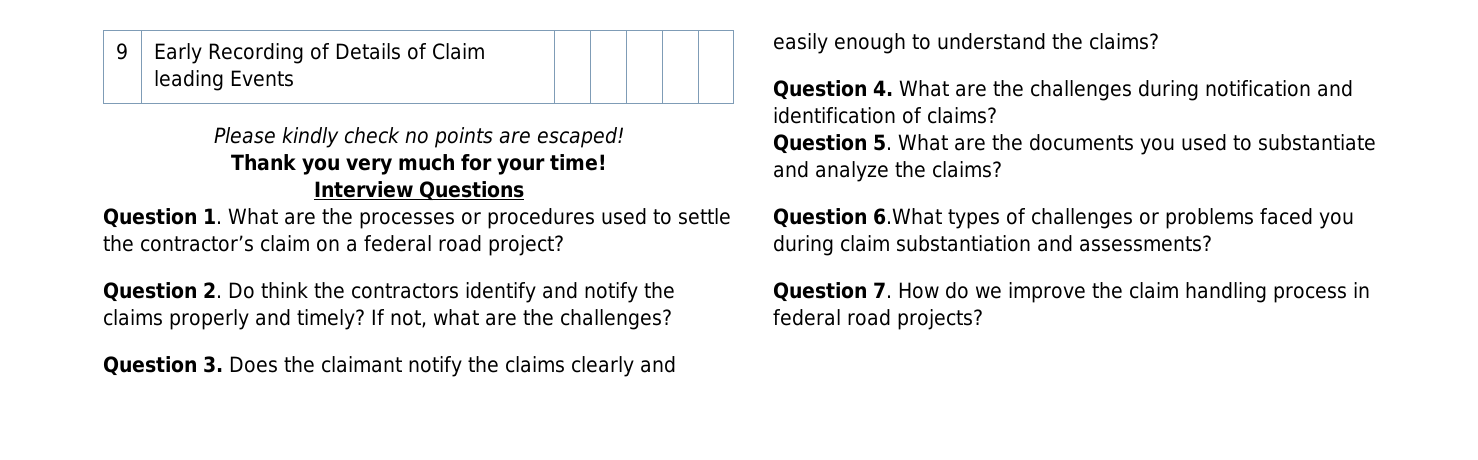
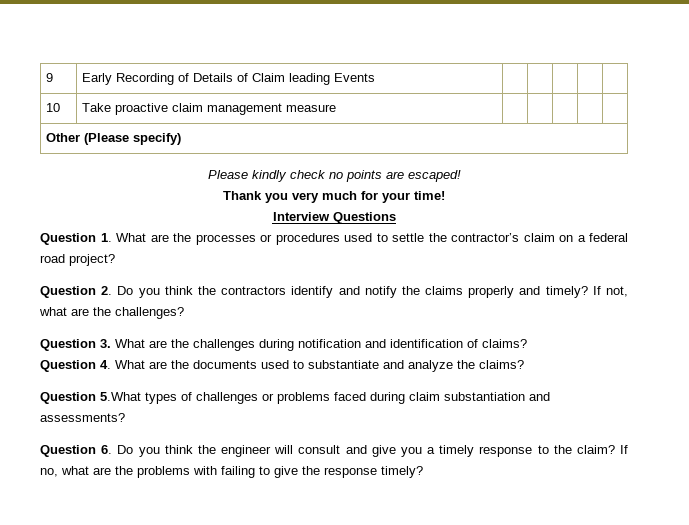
+ 10 | Take proactive claim management measure | | | | |
+ Other (Please specify)
- Question 2. Do think the contractors identify and notify the claims properly and timely?
+ Question 2. Do you think the contractors identify and notify the claims properly and timely?
- Question 3. Does the claimant notify the claims clearly and easily enough to understand the claims?
- Question 4. What are the challenges during notification and identification of claims?
+ Question 3. What are the challenges during notification and identification of claims?
- Question 5. What are the documents you used to substantiate and analyze the claims?
+ Question 4. What are the documents used to substantiate and analyze the claims?
- Question 6.What types of challenges or problems faced you during claim substantiation and assessments?
+ Question 5.What types of challenges or problems faced during claim substantiation and assessments?
- Question 7. How do we improve the claim handling process in federal road projects?
+ Question 6. Do you think the engineer will consult and give you a timely response to the claim? If no, what are the problems with failing to give the response timely?

